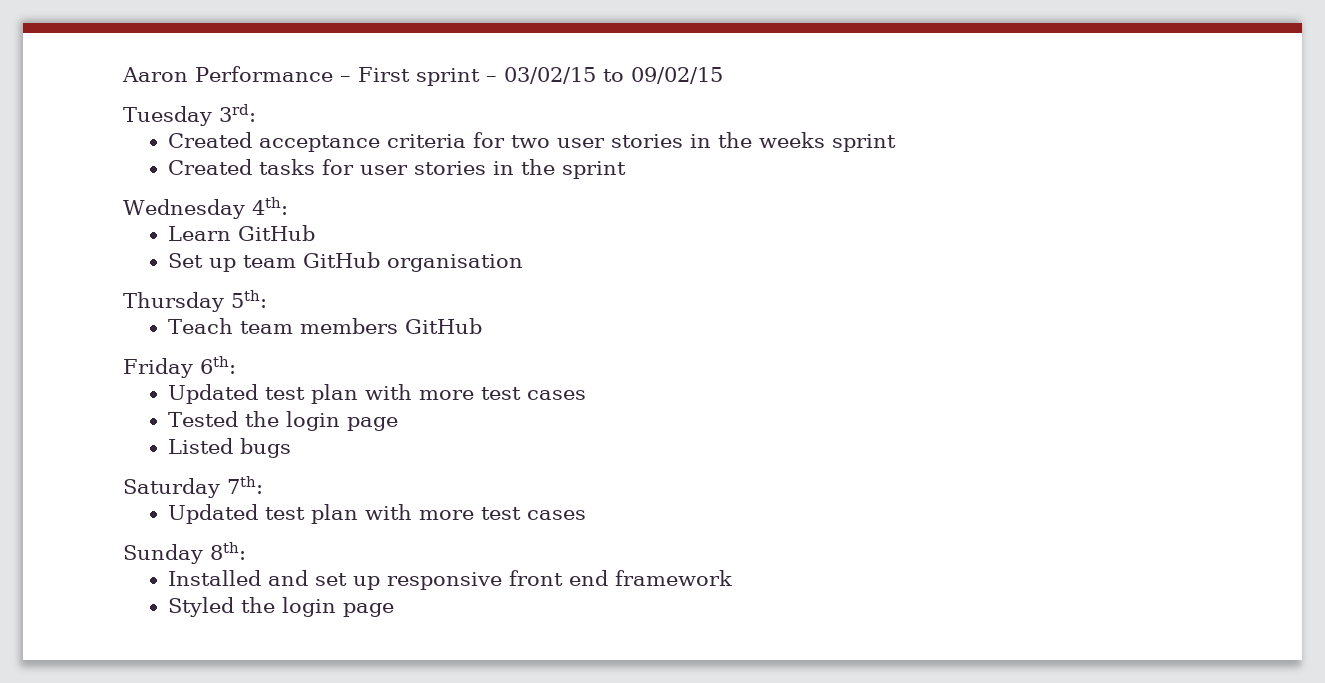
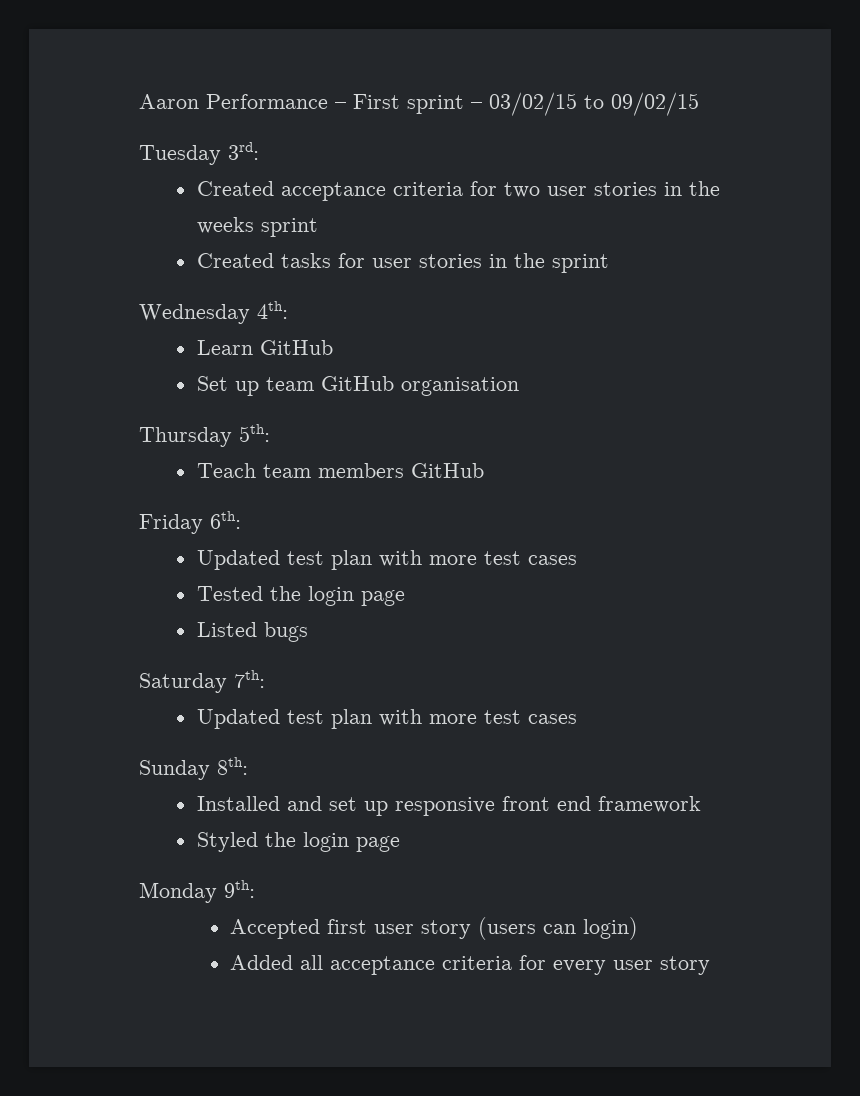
+ Monday 9th:
+ Accepted first user story (users can login)
+ Added all acceptance criteria for every user story

